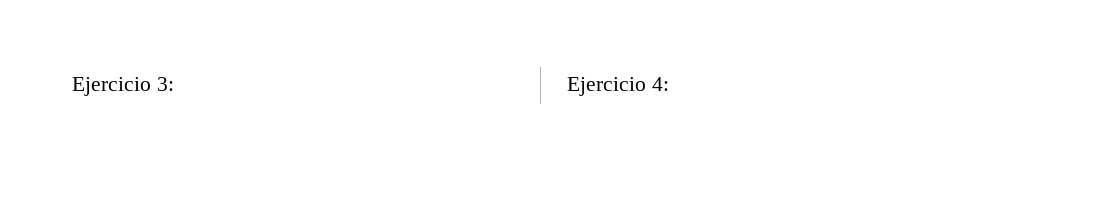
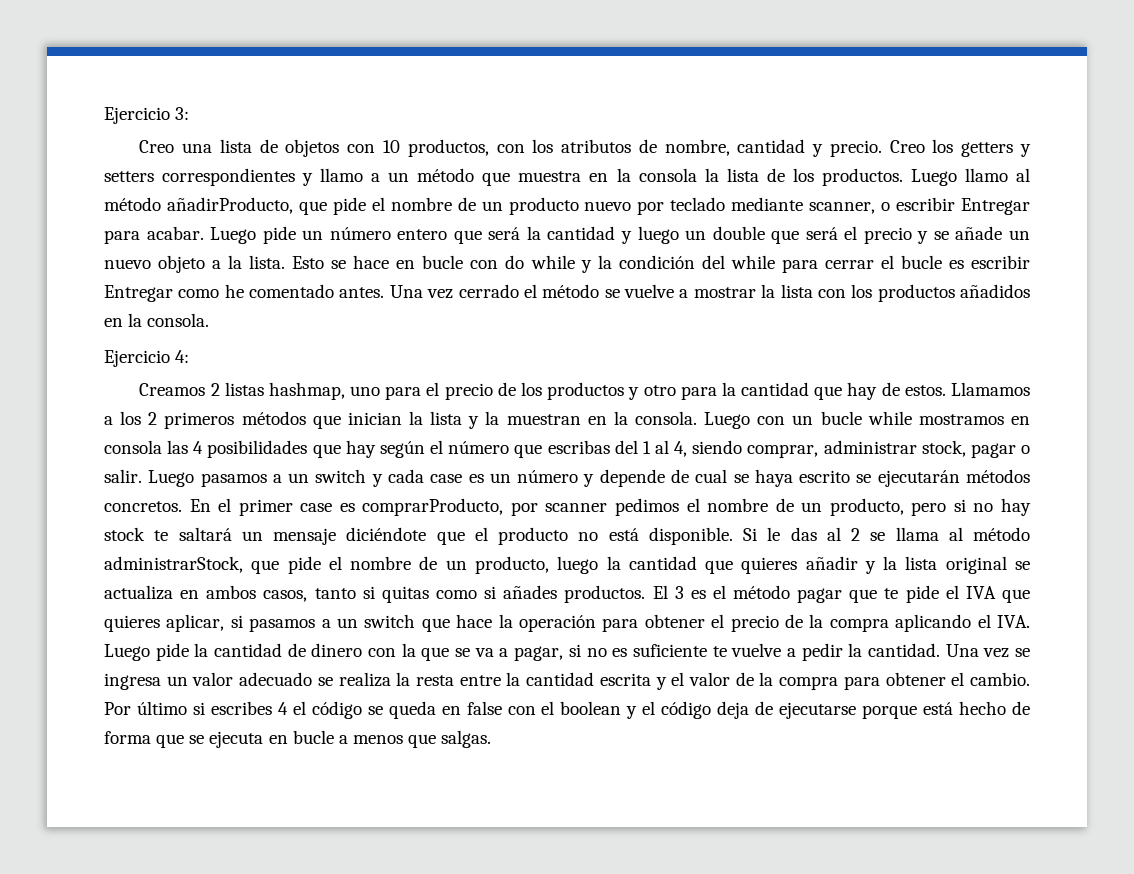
+ Creo una lista de objetos con 10 productos, con los atributos de nombre, cantidad y precio. Creo los getters y setters correspondientes y llamo a un método que muestra en la consola la lista de los productos. Luego llamo al método añadirProducto, que pide el nombre de un producto nuevo por teclado mediante scanner, o escribir Entregar para acabar. Luego pide un número entero que será la cantidad y luego un double que será el precio y se añade un nuevo objeto a la lista. Esto se hace en bucle con do while y la condición del while para cerrar el bucle es escribir Entregar como he comentado antes. Una vez cerrado el método se vuelve a mostrar la lista con los productos añadidos en la consola.
  Ejercicio 4:
+ Creamos 2 listas hashmap, uno para el precio de los productos y otro para la cantidad que hay de estos. Llamamos a los 2 primeros métodos que inician la lista y la muestran en la consola. Luego con un bucle while mostramos en consola las 4 posibilidades que hay según el número que escribas del 1 al 4, siendo comprar, administrar stock, pagar o salir. Luego pasamos a un switch y cada case es un número y depende de cual se haya escrito se ejecutarán métodos concretos. En el primer case es comprarProducto, por scanner pedimos el nombre de un producto, pero si no hay stock te saltará un mensaje diciéndote que el producto no está disponible. Si le das al 2 se llama al método administrarStock, que pide el nombre de un producto, luego la cantidad que quieres añadir y la lista original se actualiza en ambos casos, tanto si quitas como si añades productos. El 3 es el método pagar que te pide el IVA que quieres aplicar, si pasamos a un switch que hace la operación para obtener el precio de la compra aplicando el IVA. Luego pide la cantidad de dinero con la que se va a pagar, si no es suficiente te vuelve a pedir la cantidad. Una vez se ingresa un valor adecuado se realiza la resta entre la cantidad escrita y el valor de la compra para obtener el cambio. Por último si escribes 4 el código se queda en false con el boolean y el código deja de ejecutarse porque está hecho de forma que se ejecuta en bucle a menos que salgas.

